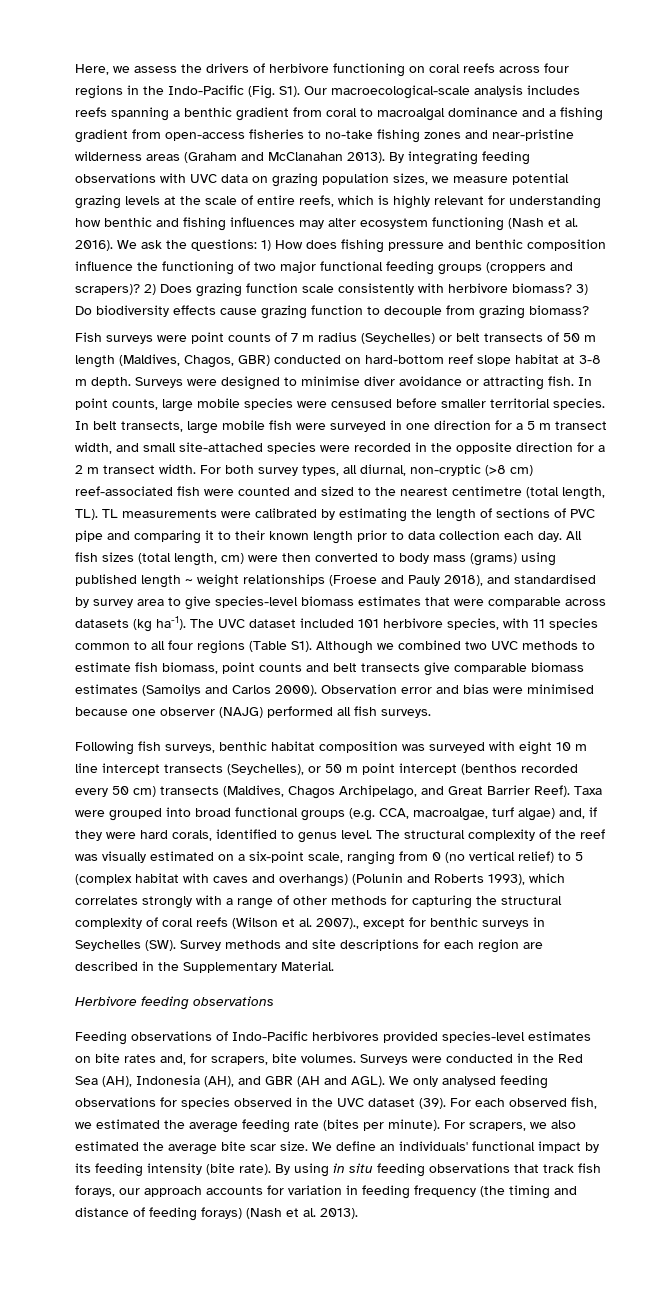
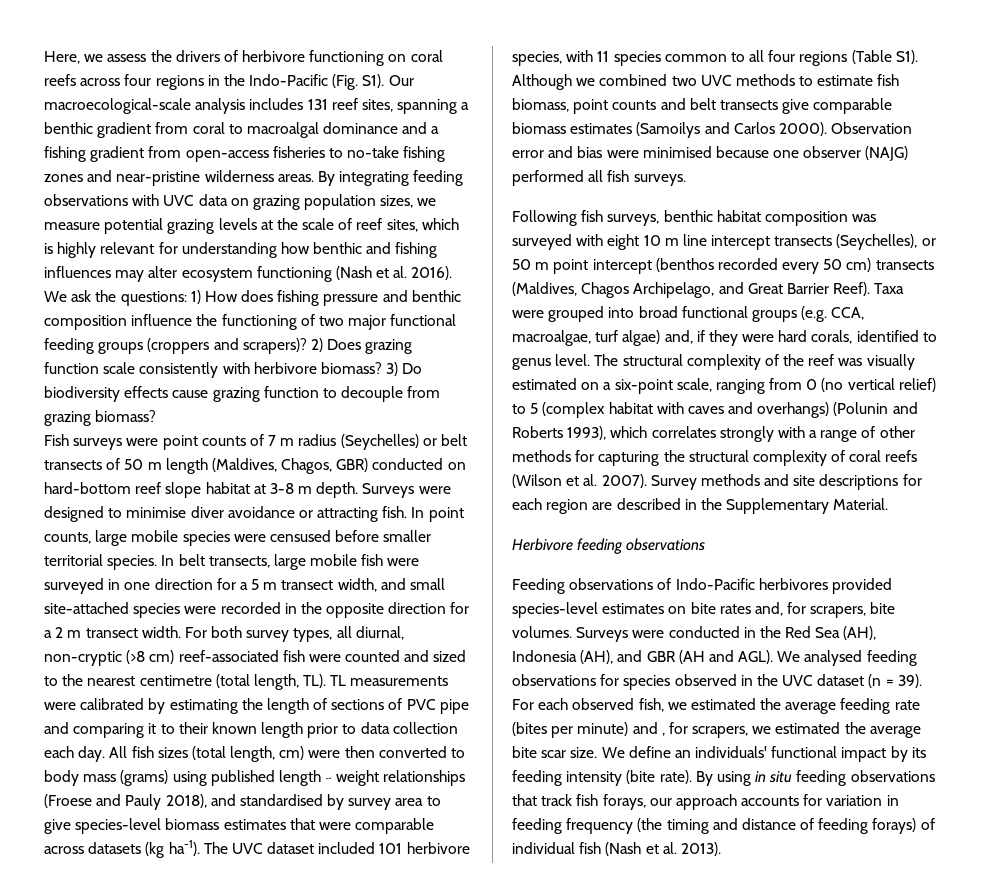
- Here, we assess the drivers of herbivore functioning on coral reefs across four regions in the Indo-Pacific (Fig. S1). Our macroecological-scale analysis includes reefs spanning a benthic gradient from coral to macroalgal dominance and a fishing gradient from open-access fisheries to no-take fishing zones and near-pristine wilderness areas (Graham and McClanahan 2013).
+ Here, we assess the drivers of herbivore functioning on coral reefs across four regions in the Indo-Pacific (Fig. S1). Our macroecological-scale analysis includes 131 reef sites, spanning a benthic gradient from coral to macroalgal dominance and a fishing gradient from open-access fisheries to no-take fishing zones and near-pristine wilderness areas.
- By integrating feeding observations with UVC data on grazing population sizes, we measure potential grazing levels at the scale of entire reefs, which is highly relevant for understanding how benthic and fishing influences may alter ecosystem functioning (Nash et al. 2016).
+ By integrating feeding observations with UVC data on grazing population sizes, we measure potential grazing levels at the scale of reef sites, which is highly relevant for understanding how benthic and fishing influences may alter ecosystem functioning (Nash et al. 2016).
- The structural complexity of the reef was visually estimated on a six-point scale, ranging from 0 (no vertical relief) to 5 (complex habitat with caves and overhangs) (Polunin and Roberts 1993), which correlates strongly with a range of other methods for capturing the structural complexity of coral reefs (Wilson et al. 2007)., except for benthic surveys in Seychelles (SW). Survey methods and site descriptions for each region are described in the Supplementary Material.
+ The structural complexity of the reef was visually estimated on a six-point scale, ranging from 0 (no vertical relief) to 5 (complex habitat with caves and overhangs) (Polunin and Roberts 1993), which correlates strongly with a range of other methods for capturing the structural complexity of coral reefs (Wilson et al. 2007). Survey methods and site descriptions for each region are described in the Supplementary Material.
- We only analysed feeding observations for species observed in the UVC dataset (39).
+ We analysed feeding observations for species observed in the UVC dataset (n = 39).
- For each observed fish, we estimated the average feeding rate (bites per minute). For scrapers, we also estimated the average bite scar size.
+ For each observed fish, we estimated the average feeding rate (bites per minute) and , for scrapers, we estimated the average bite scar size.
- By using in situ feeding observations that track fish forays, our approach accounts for variation in feeding frequency (the timing and distance of feeding forays) (Nash et al. 2013).
+ By using in situ feeding observations that track fish forays, our approach accounts for variation in feeding frequency (the timing and distance of feeding forays) of individual fish (Nash et al. 2013).

